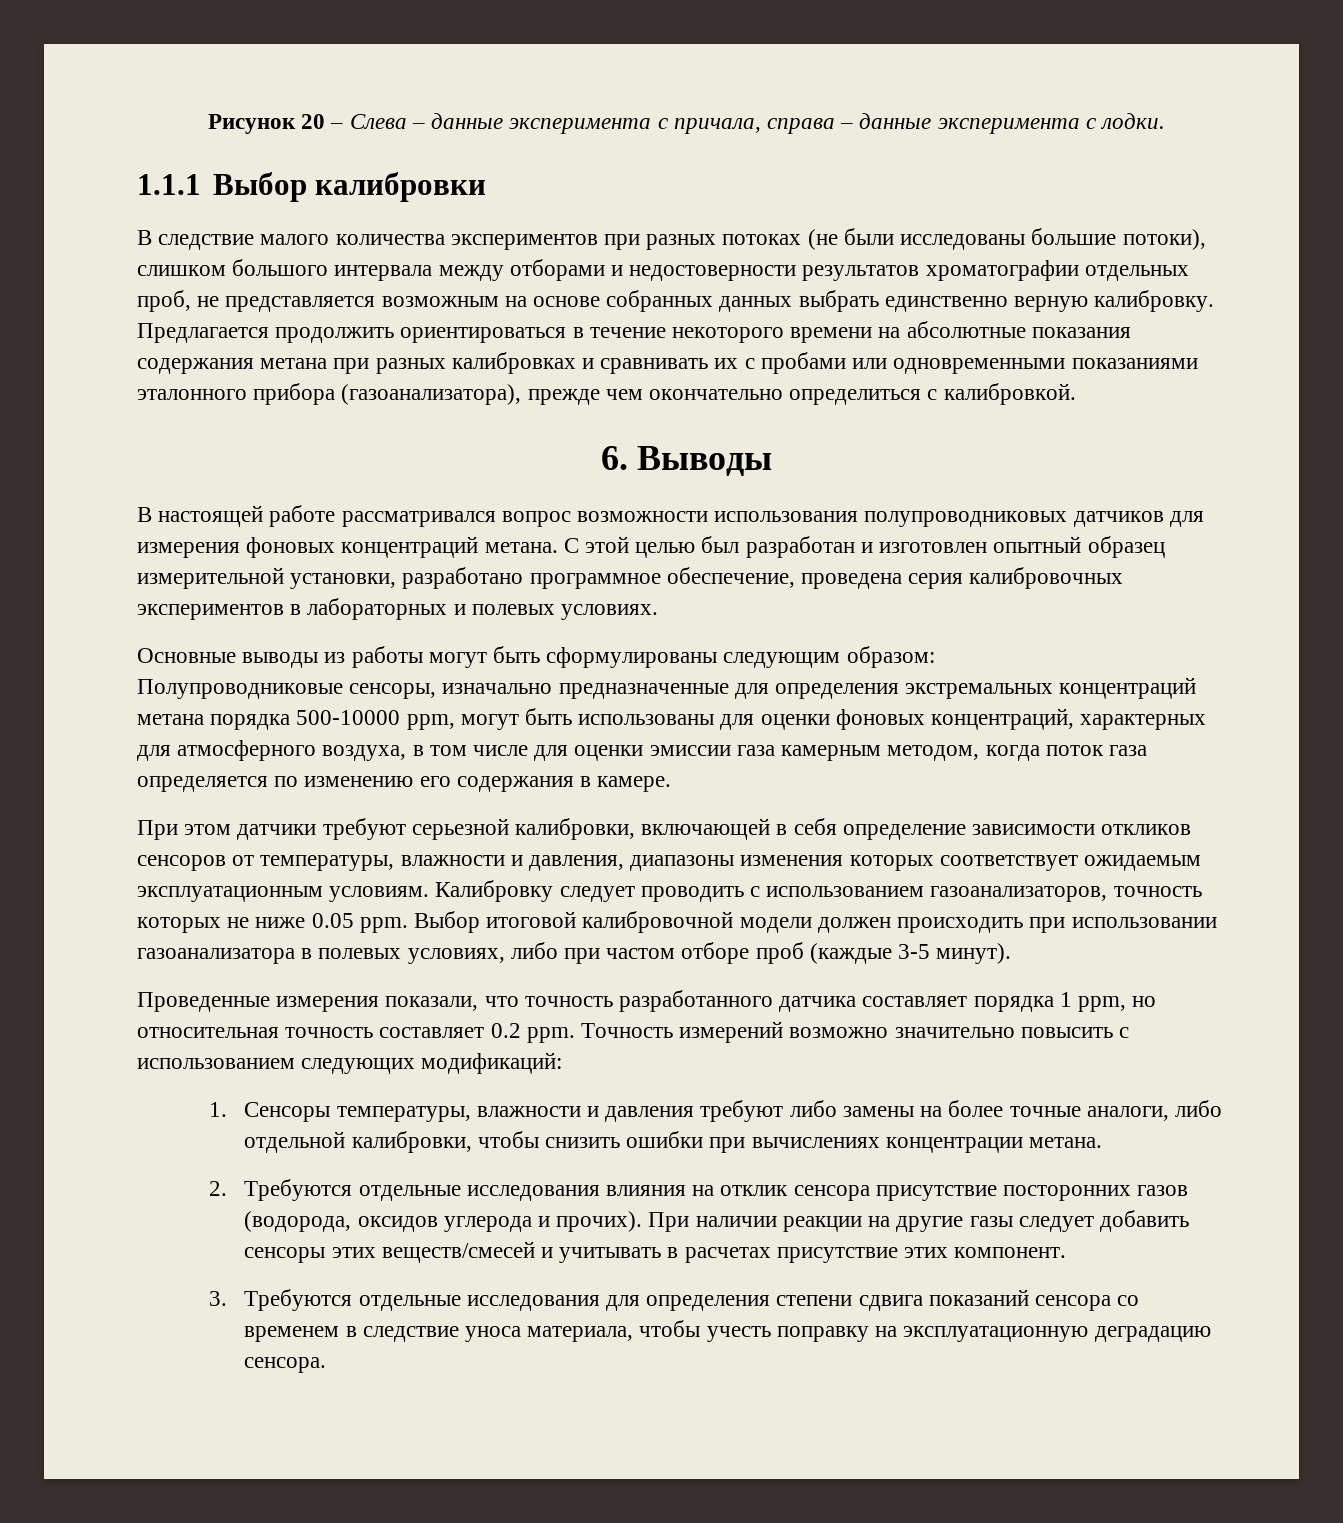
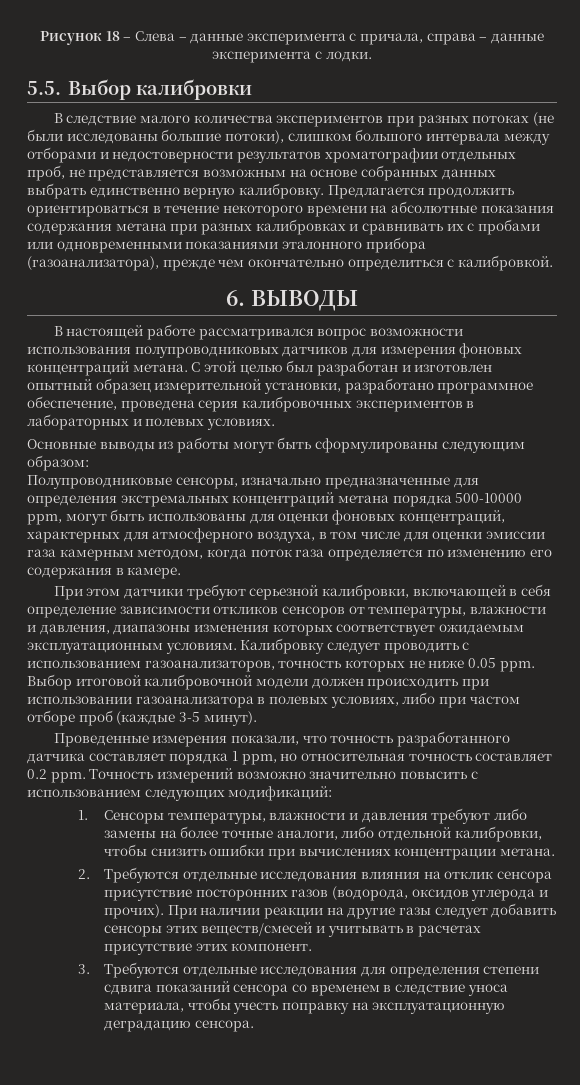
- Рисунок 20 – Слева – данные эксперимента с причала, справа – данные эксперимента с лодки.
+ Рисунок 18 – Слева – данные эксперимента с причала, справа – данные эксперимента с лодки.
- 1.1.1 Выбор калибровки
+ 5.5. Выбор калибровки
- 6. Выводы
+ 6. ВЫВОДЫ

